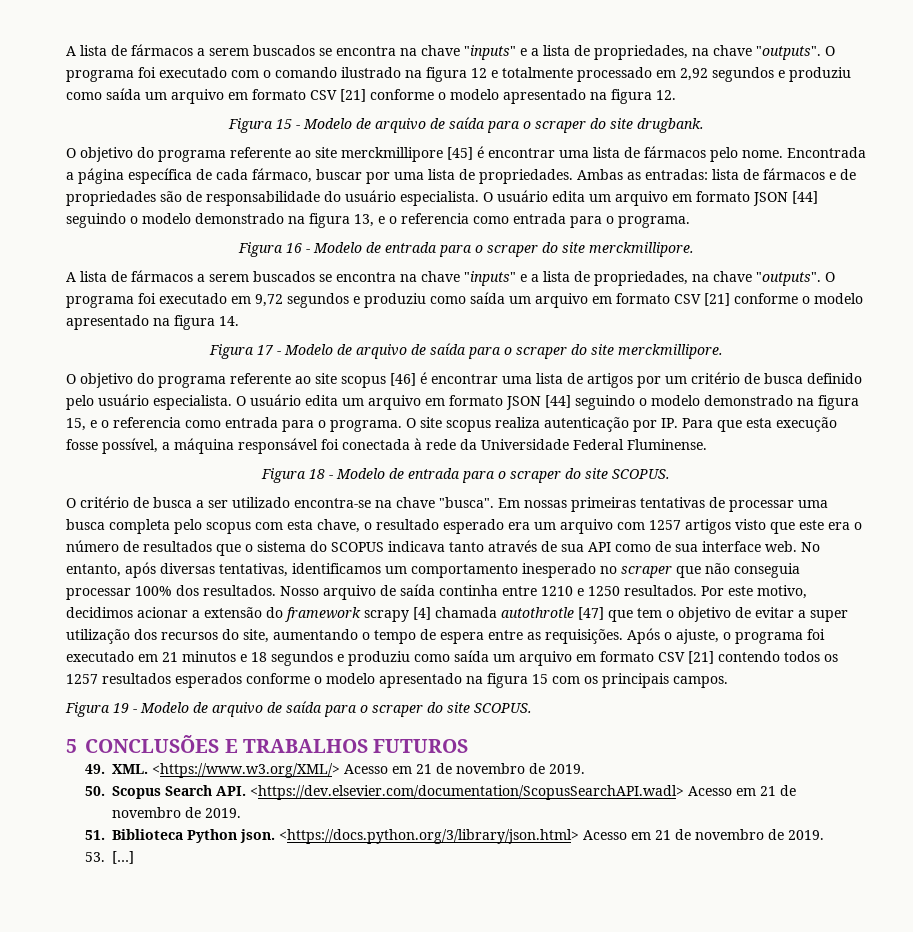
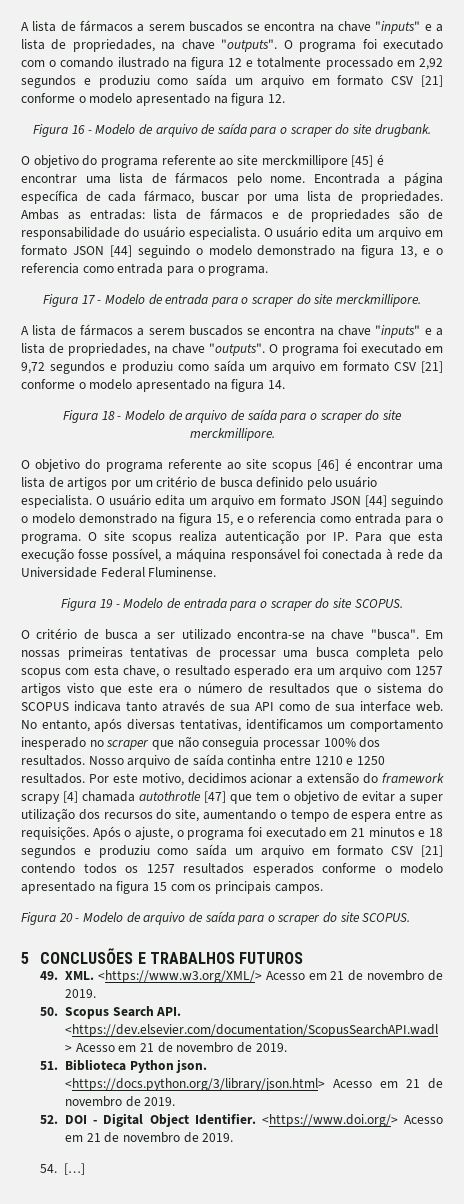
- Figura 15 - Modelo de arquivo de saída para o scraper do site drugbank.
+ Figura 16 - Modelo de arquivo de saída para o scraper do site drugbank.
- Figura 16 - Modelo de entrada para o scraper do site merckmillipore.
+ Figura 17 - Modelo de entrada para o scraper do site merckmillipore.
- Figura 17 - Modelo de arquivo de saída para o scraper do site merckmillipore.
+ Figura 18 - Modelo de arquivo de saída para o scraper do site merckmillipore.
- Figura 18 - Modelo de entrada para o scraper do site SCOPUS.
+ Figura 19 - Modelo de entrada para o scraper do site SCOPUS.
- Figura 19 - Modelo de arquivo de saída para o scraper do site SCOPUS.
+ Figura 20 - Modelo de arquivo de saída para o scraper do site SCOPUS.
- 53. […]
+ 52. DOI - Digital Object Identifier. <https://www.doi.org/> Acesso em 21 de novembro de 2019.
+ 54. […]

